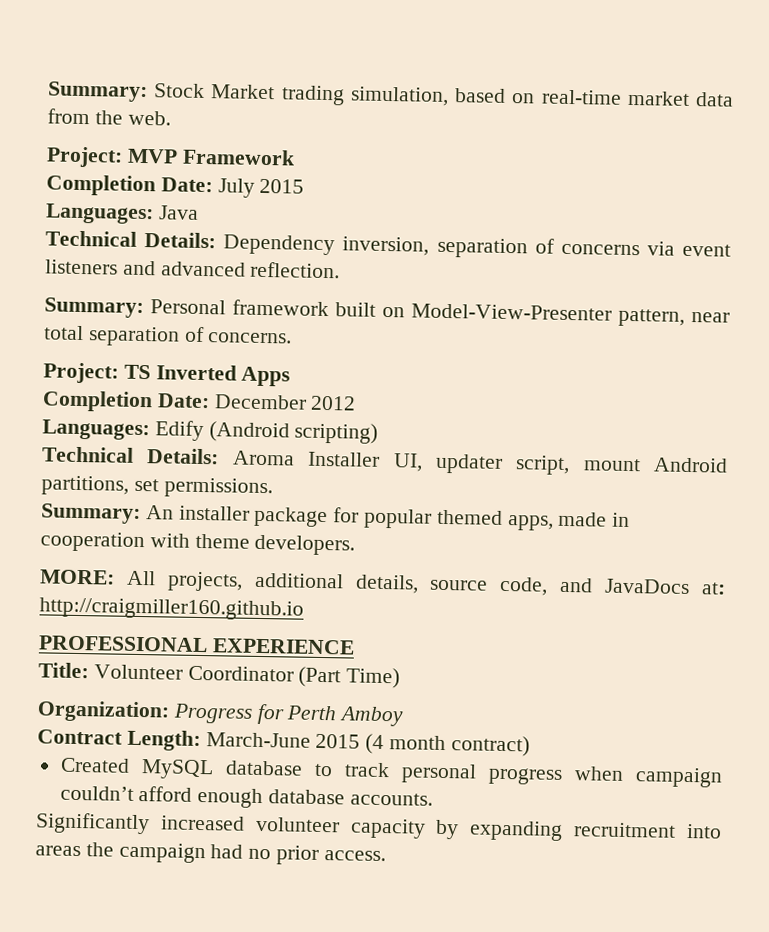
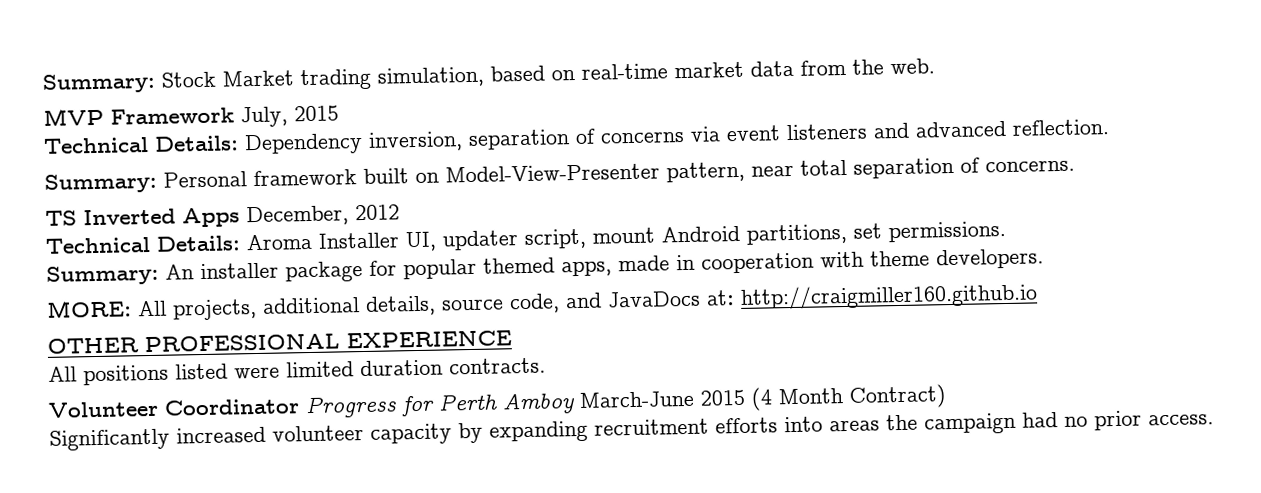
- Project: MVP Framework
- Completion Date: July 2015
- Languages: Java
+ MVP Framework July, 2015
- Project: TS Inverted Apps
- Completion Date: December 2012
- Languages: Edify (Android scripting)
+ TS Inverted Apps December, 2012
- PROFESSIONAL EXPERIENCE
+ OTHER PROFESSIONAL EXPERIENCE
- Title: Volunteer Coordinator (Part Time)
- Organization: Progress for Perth Amboy
- Contract Length: March-June 2015 (4 month contract)
- Created MySQL database to track personal progress when campaign couldn’t afford enough database accounts.
+ All positions listed were limited duration contracts.
+ Volunteer Coordinator Progress for Perth Amboy March-June 2015 (4 Month Contract)
- Significantly increased volunteer capacity by expanding recruitment into areas the campaign had no prior access.
+ Significantly increased volunteer capacity by expanding recruitment efforts into areas the campaign had no prior access.

